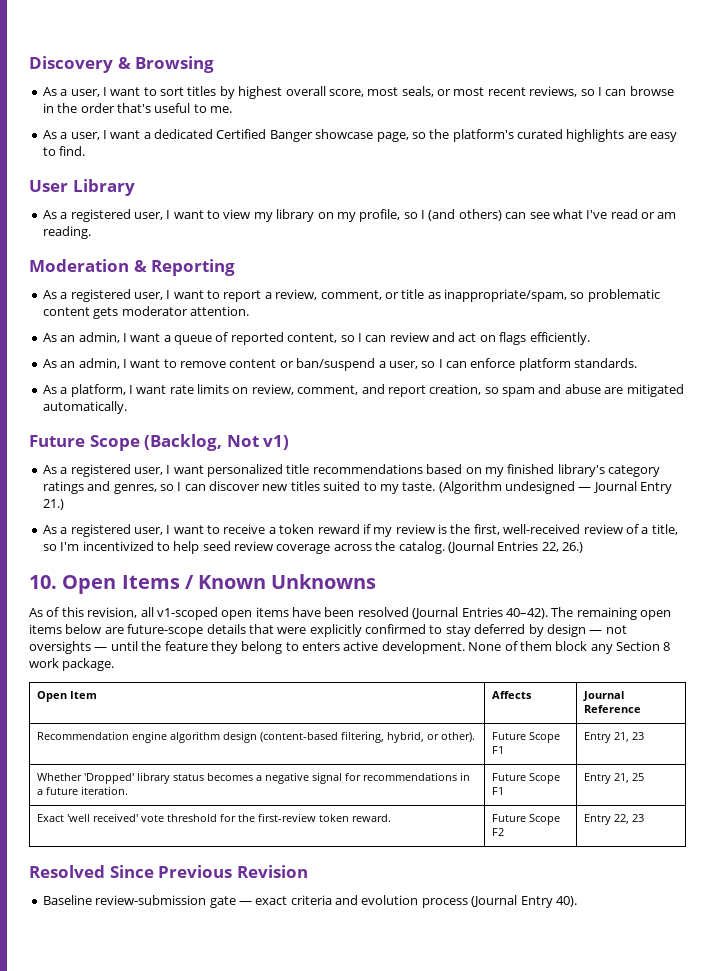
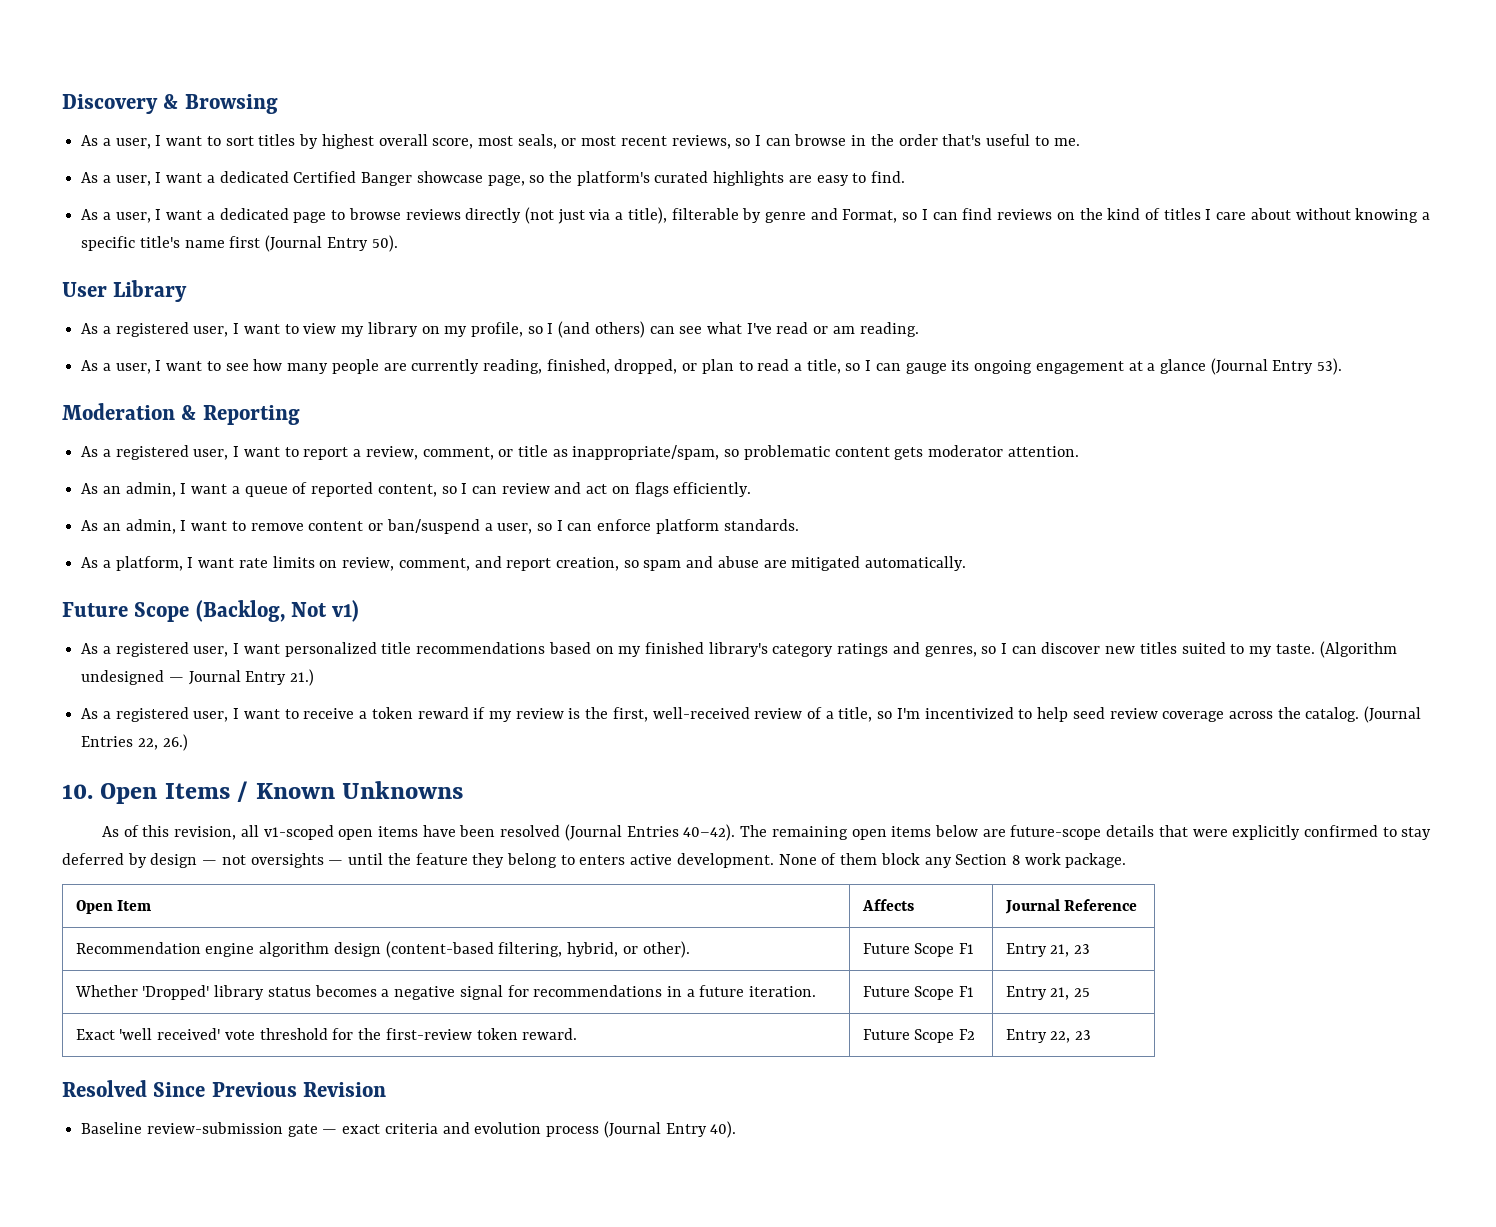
+ As a user, I want a dedicated page to browse reviews directly (not just via a title), filterable by genre and Format, so I can find reviews on the kind of titles I care about without knowing a specific title's name first (Journal Entry 50).
+ As a user, I want to see how many people are currently reading, finished, dropped, or plan to read a title, so I can gauge its ongoing engagement at a glance (Journal Entry 53).

